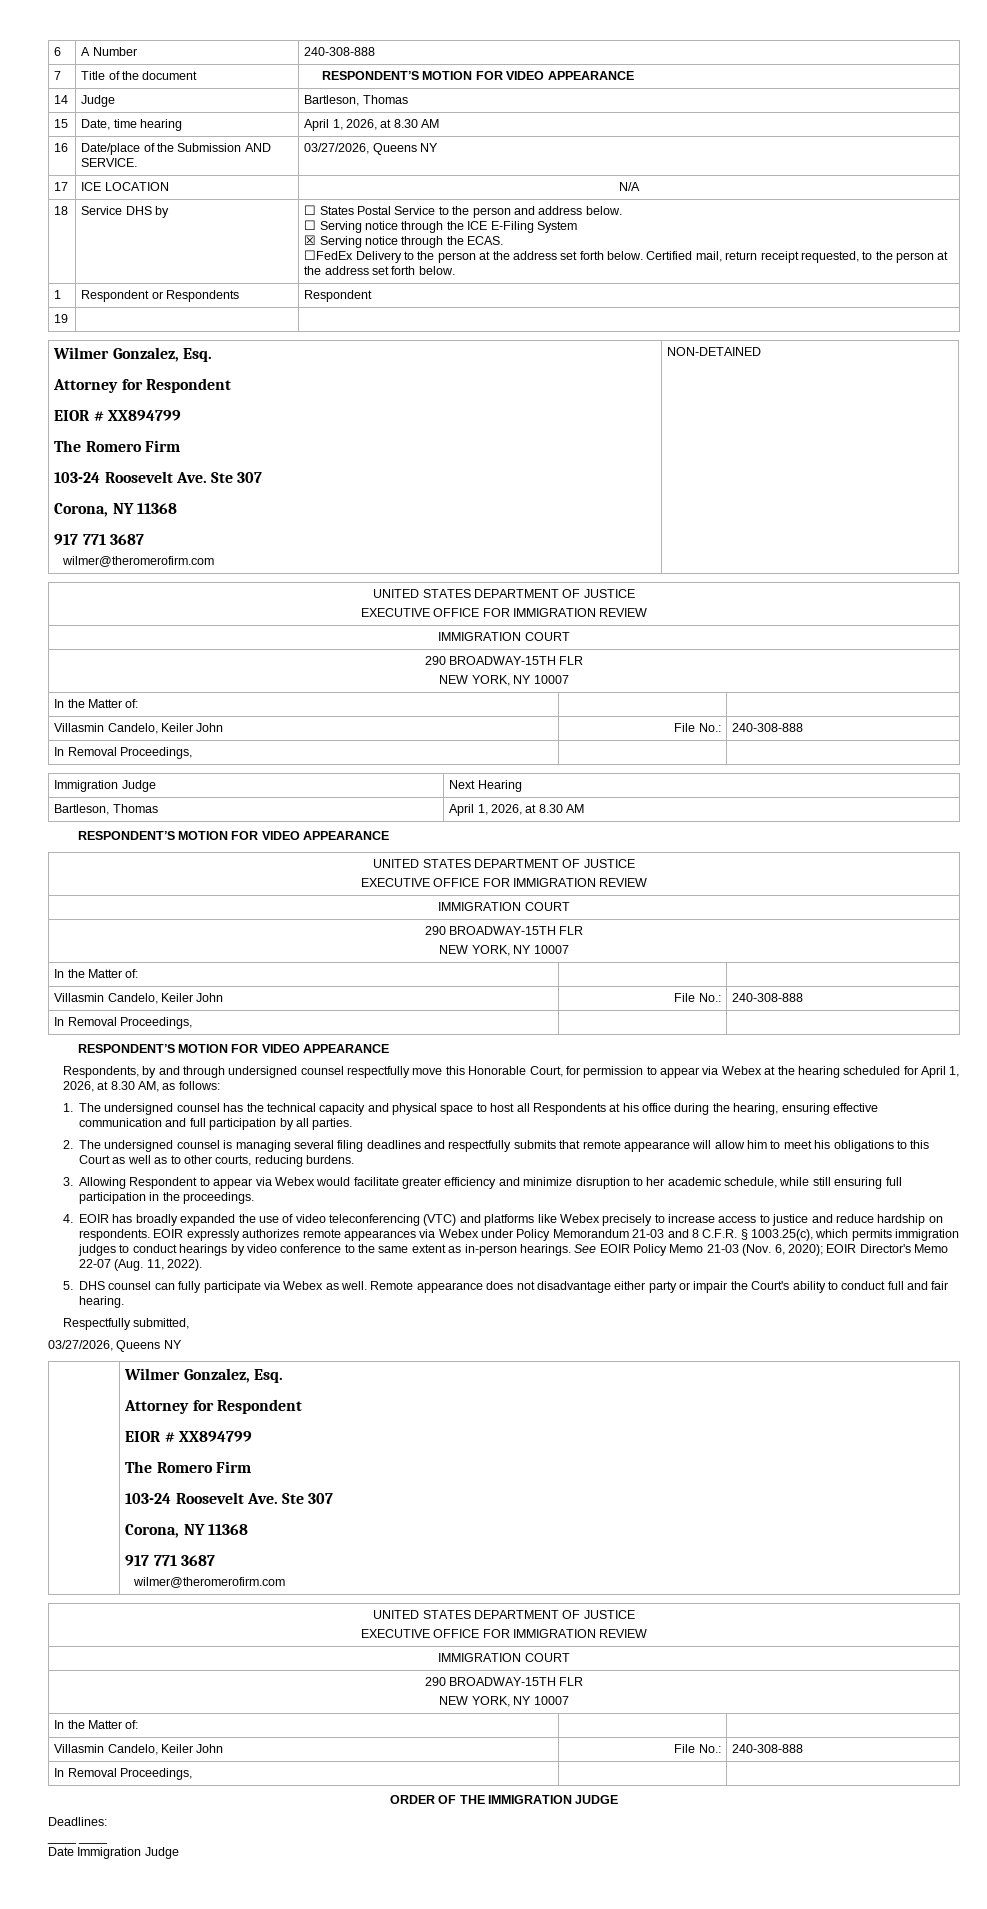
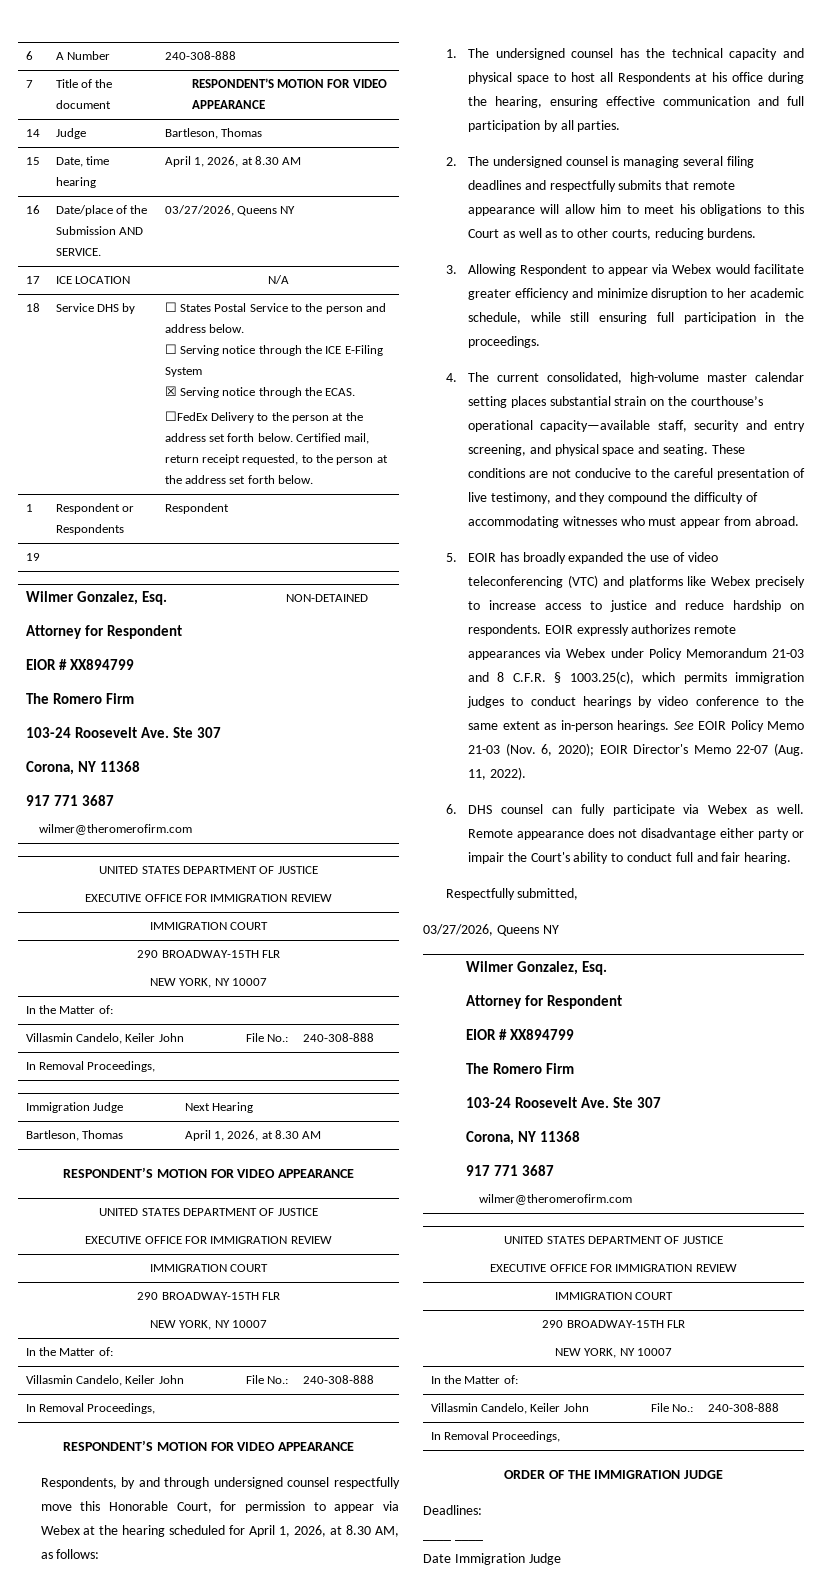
- 4. EOIR has broadly expanded the use of video teleconferencing (VTC) and platforms like Webex precisely to increase access to justice and reduce hardship on respondents.
+ 4. The current consolidated, high-volume master calendar setting places substantial strain on the courthouse’s operational capacity—available staff, security and entry screening, and physical space and seating. These conditions are not conducive to the careful presentation of live testimony, and they compound the difficulty of accommodating witnesses who must appear from abroad.
+ 5. EOIR has broadly expanded the use of video teleconferencing (VTC) and platforms like Webex precisely to increase access to justice and reduce hardship on respondents.
- 5. DHS counsel can fully participate via Webex as well.
+ 6. DHS counsel can fully participate via Webex as well.

